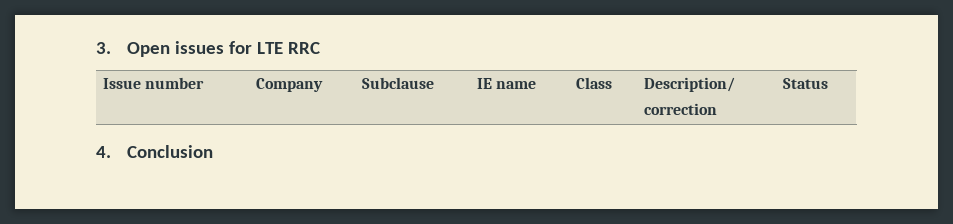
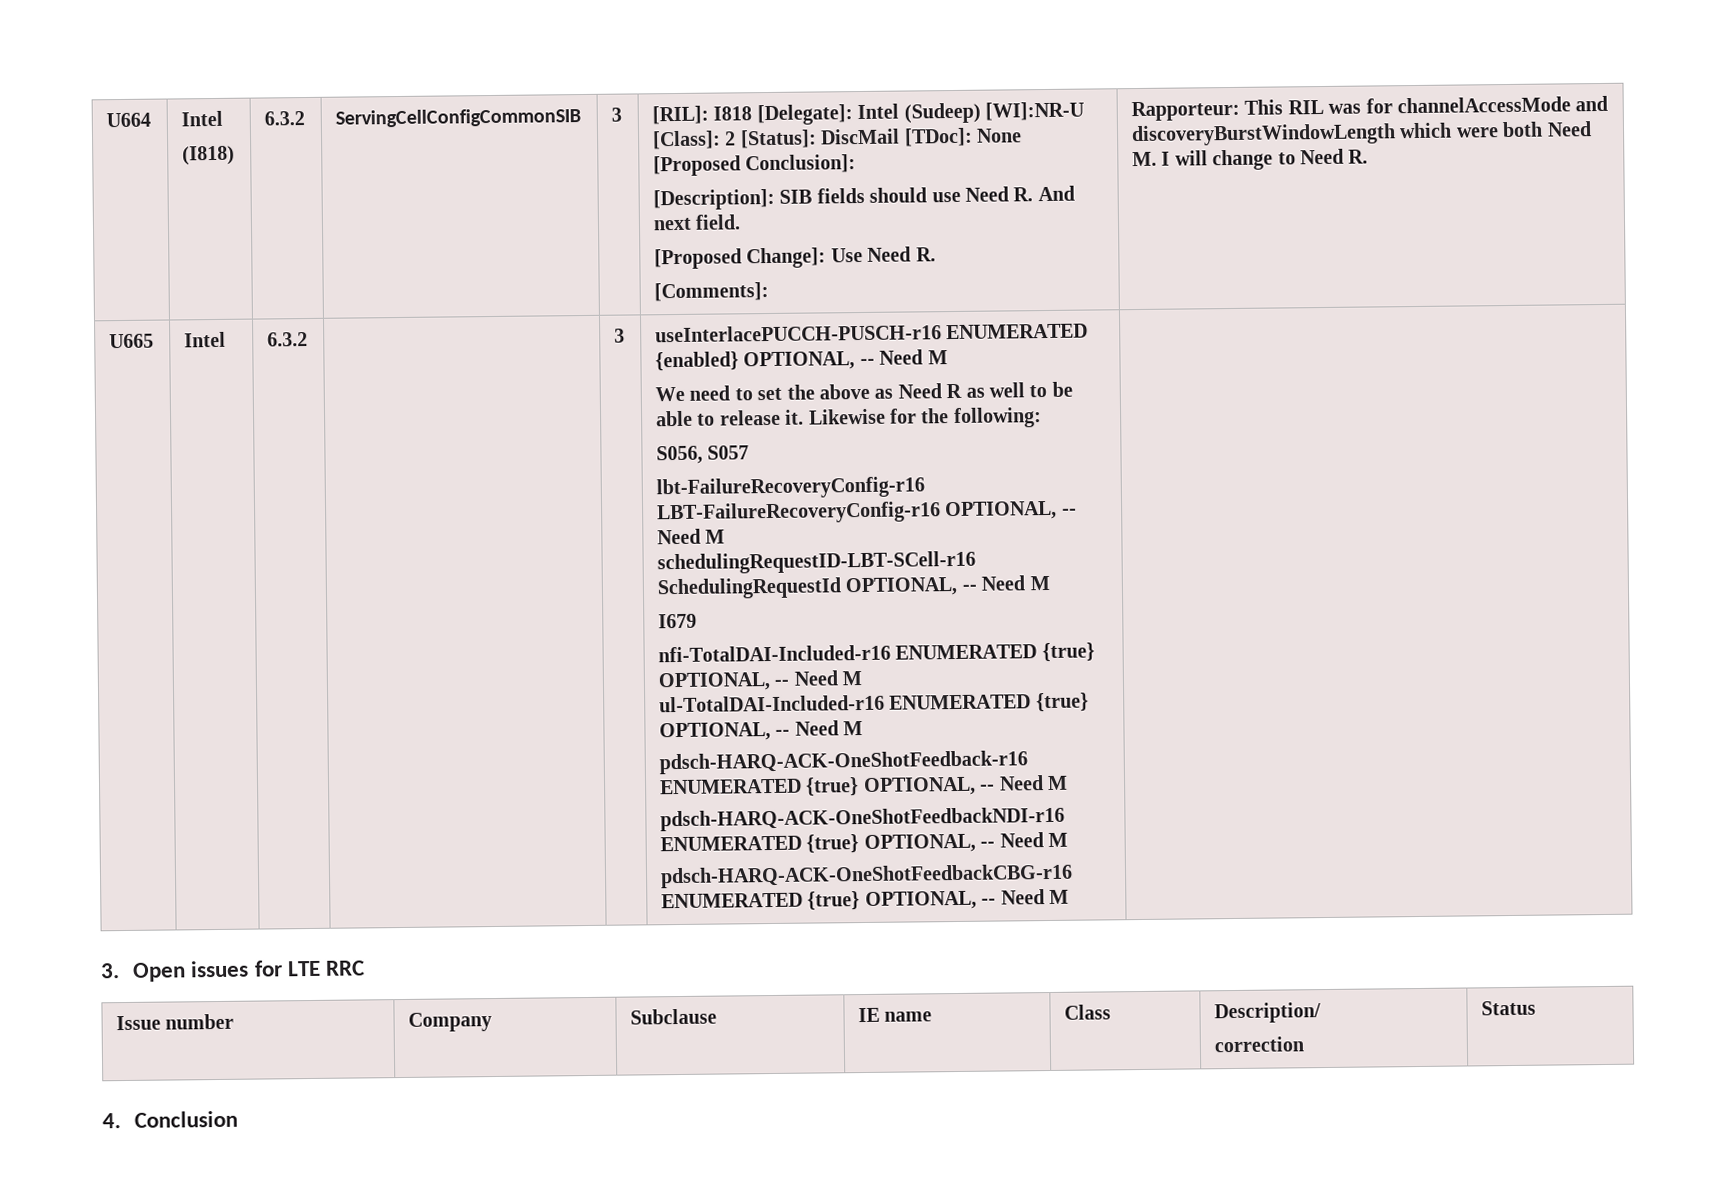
+ U664 | Intel
+ (I818) | 6.3.2 | ServingCellConfigCommonSIB | 3 | [RIL]: I818 [Delegate]: Intel (Sudeep) [WI]:NR-U [Class]: 2 [Status]: DiscMail [TDoc]: None [Proposed Conclusion]:
+ [Description]: SIB fields should use Need R. And next field.
+ [Proposed Change]: Use Need R.
+ [Comments]: | Rapporteur: This RIL was for channelAccessMode and discoveryBurstWindowLength which were both Need M. I will change to Need R.
+ U665 | Intel | 6.3.2 | | 3 | useInterlacePUCCH-PUSCH-r16 ENUMERATED {enabled} OPTIONAL, -- Need M
+ We need to set the above as Need R as well to be able to release it. Likewise for the following:
+ S056, S057
+ lbt-FailureRecoveryConfig-r16 LBT-FailureRecoveryConfig-r16 OPTIONAL, -- Need M
+ schedulingRequestID-LBT-SCell-r16 SchedulingRequestId OPTIONAL, -- Need M
+ I679
+ nfi-TotalDAI-Included-r16 ENUMERATED {true} OPTIONAL, -- Need M
+ ul-TotalDAI-Included-r16 ENUMERATED {true} OPTIONAL, -- Need M
+ pdsch-HARQ-ACK-OneShotFeedback-r16 ENUMERATED {true} OPTIONAL, -- Need M
+ pdsch-HARQ-ACK-OneShotFeedbackNDI-r16 ENUMERATED {true} OPTIONAL, -- Need M
+ pdsch-HARQ-ACK-OneShotFeedbackCBG-r16 ENUMERATED {true} OPTIONAL, -- Need M

